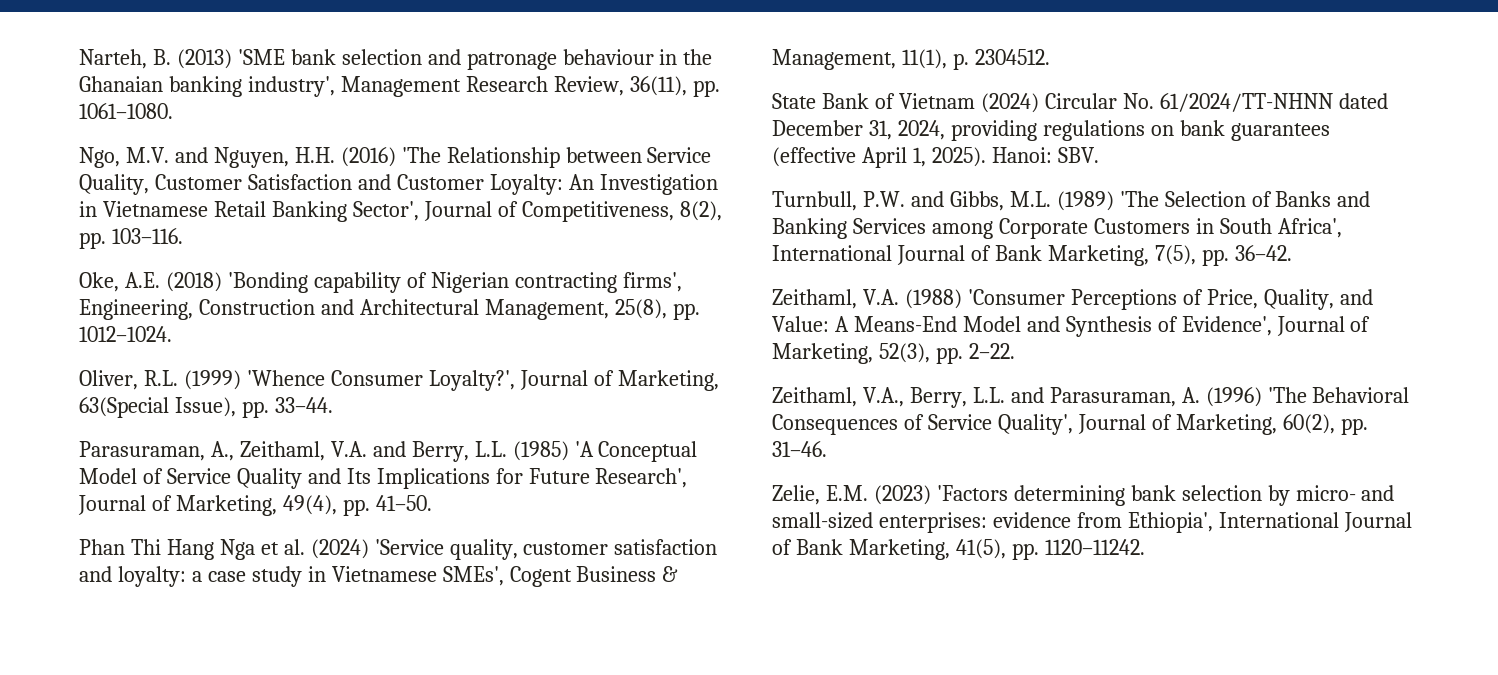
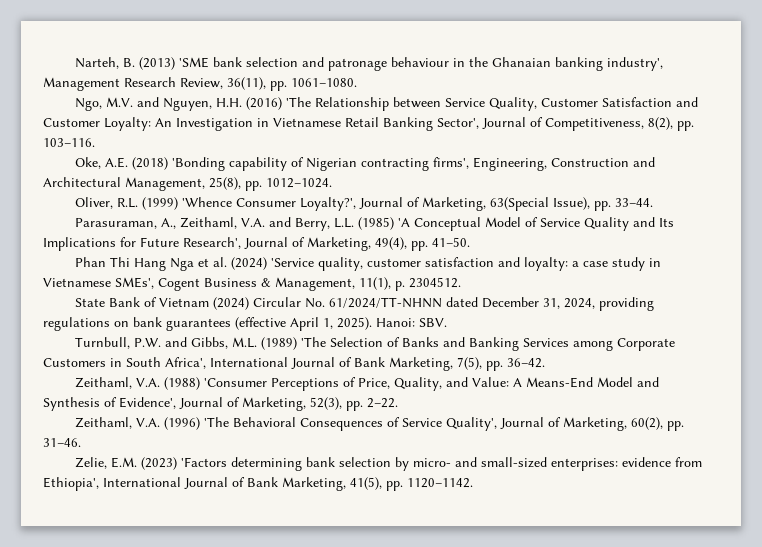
- Zeithaml, V.A., Berry, L.L. and Parasuraman, A. (1996) 'The Behavioral Consequences of Service Quality', Journal of Marketing, 60(2), pp. 31–46.
+ Zeithaml, V.A. (1996) 'The Behavioral Consequences of Service Quality', Journal of Marketing, 60(2), pp. 31–46.
- Zelie, E.M. (2023) 'Factors determining bank selection by micro- and small-sized enterprises: evidence from Ethiopia', International Journal of Bank Marketing, 41(5), pp. 1120–11242.
+ Zelie, E.M. (2023) 'Factors determining bank selection by micro- and small-sized enterprises: evidence from Ethiopia', International Journal of Bank Marketing, 41(5), pp. 1120–1142.

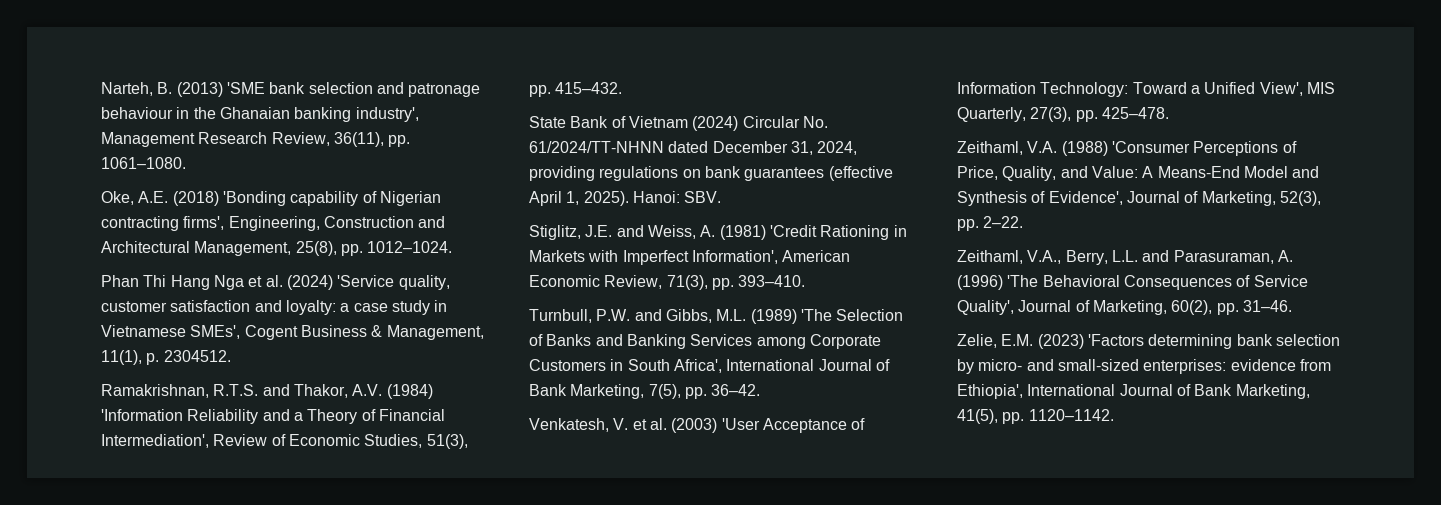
- Ngo, M.V. and Nguyen, H.H. (2016) 'The Relationship between Service Quality, Customer Satisfaction and Customer Loyalty: An Investigation in Vietnamese Retail Banking Sector', Journal of Competitiveness, 8(2), pp. 103–116.
- Oliver, R.L. (1999) 'Whence Consumer Loyalty?', Journal of Marketing, 63(Special Issue), pp. 33–44.
- Parasuraman, A., Zeithaml, V.A. and Berry, L.L. (1985) 'A Conceptual Model of Service Quality and Its Implications for Future Research', Journal of Marketing, 49(4), pp. 41–50.
+ Ramakrishnan, R.T.S. and Thakor, A.V. (1984) 'Information Reliability and a Theory of Financial Intermediation', Review of Economic Studies, 51(3), pp. 415–432.
+ Stiglitz, J.E. and Weiss, A. (1981) 'Credit Rationing in Markets with Imperfect Information', American Economic Review, 71(3), pp. 393–410.
+ Venkatesh, V. et al. (2003) 'User Acceptance of Information Technology: Toward a Unified View', MIS Quarterly, 27(3), pp. 425–478.
- Zeithaml, V.A. (1996) 'The Behavioral Consequences of Service Quality', Journal of Marketing, 60(2), pp. 31–46.
+ Zeithaml, V.A., Berry, L.L. and Parasuraman, A. (1996) 'The Behavioral Consequences of Service Quality', Journal of Marketing, 60(2), pp. 31–46.

